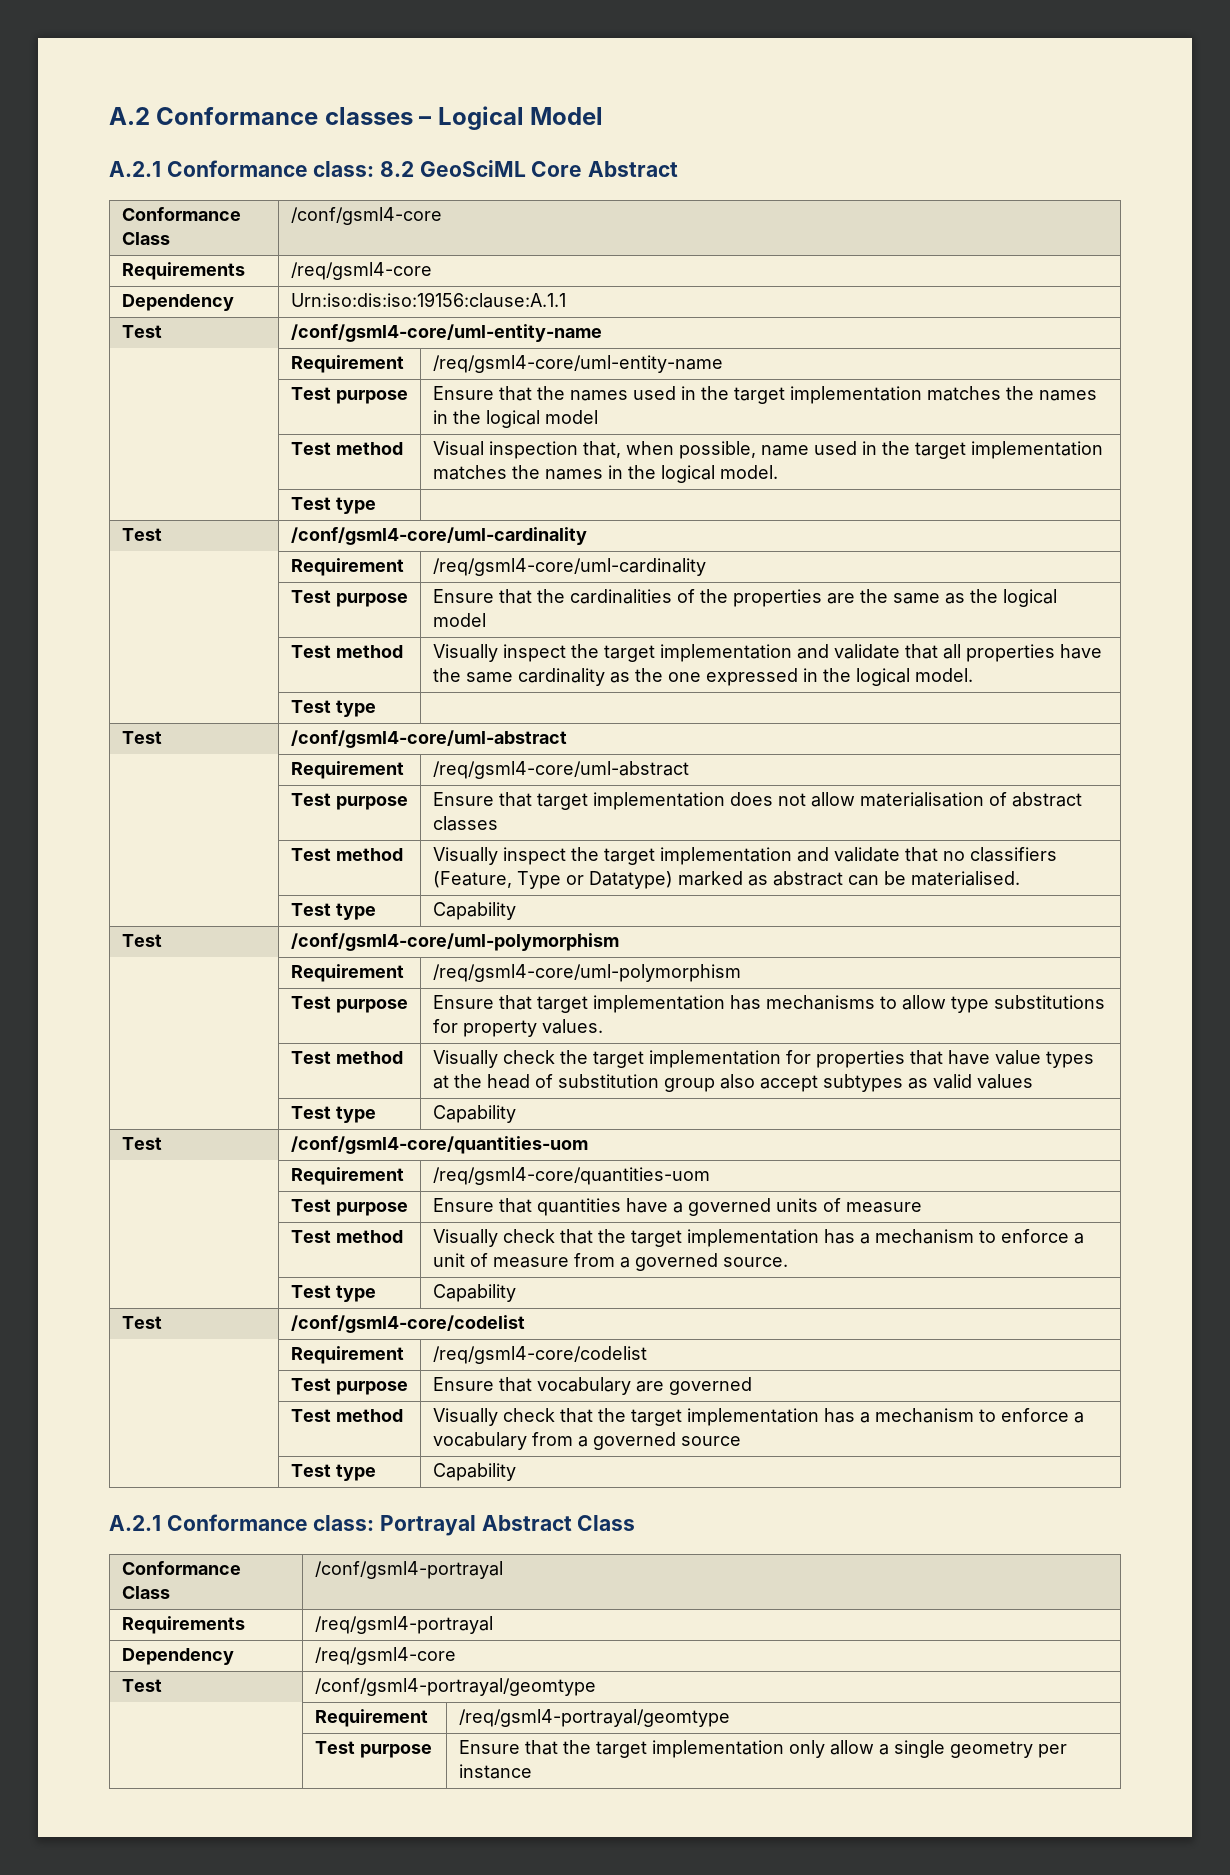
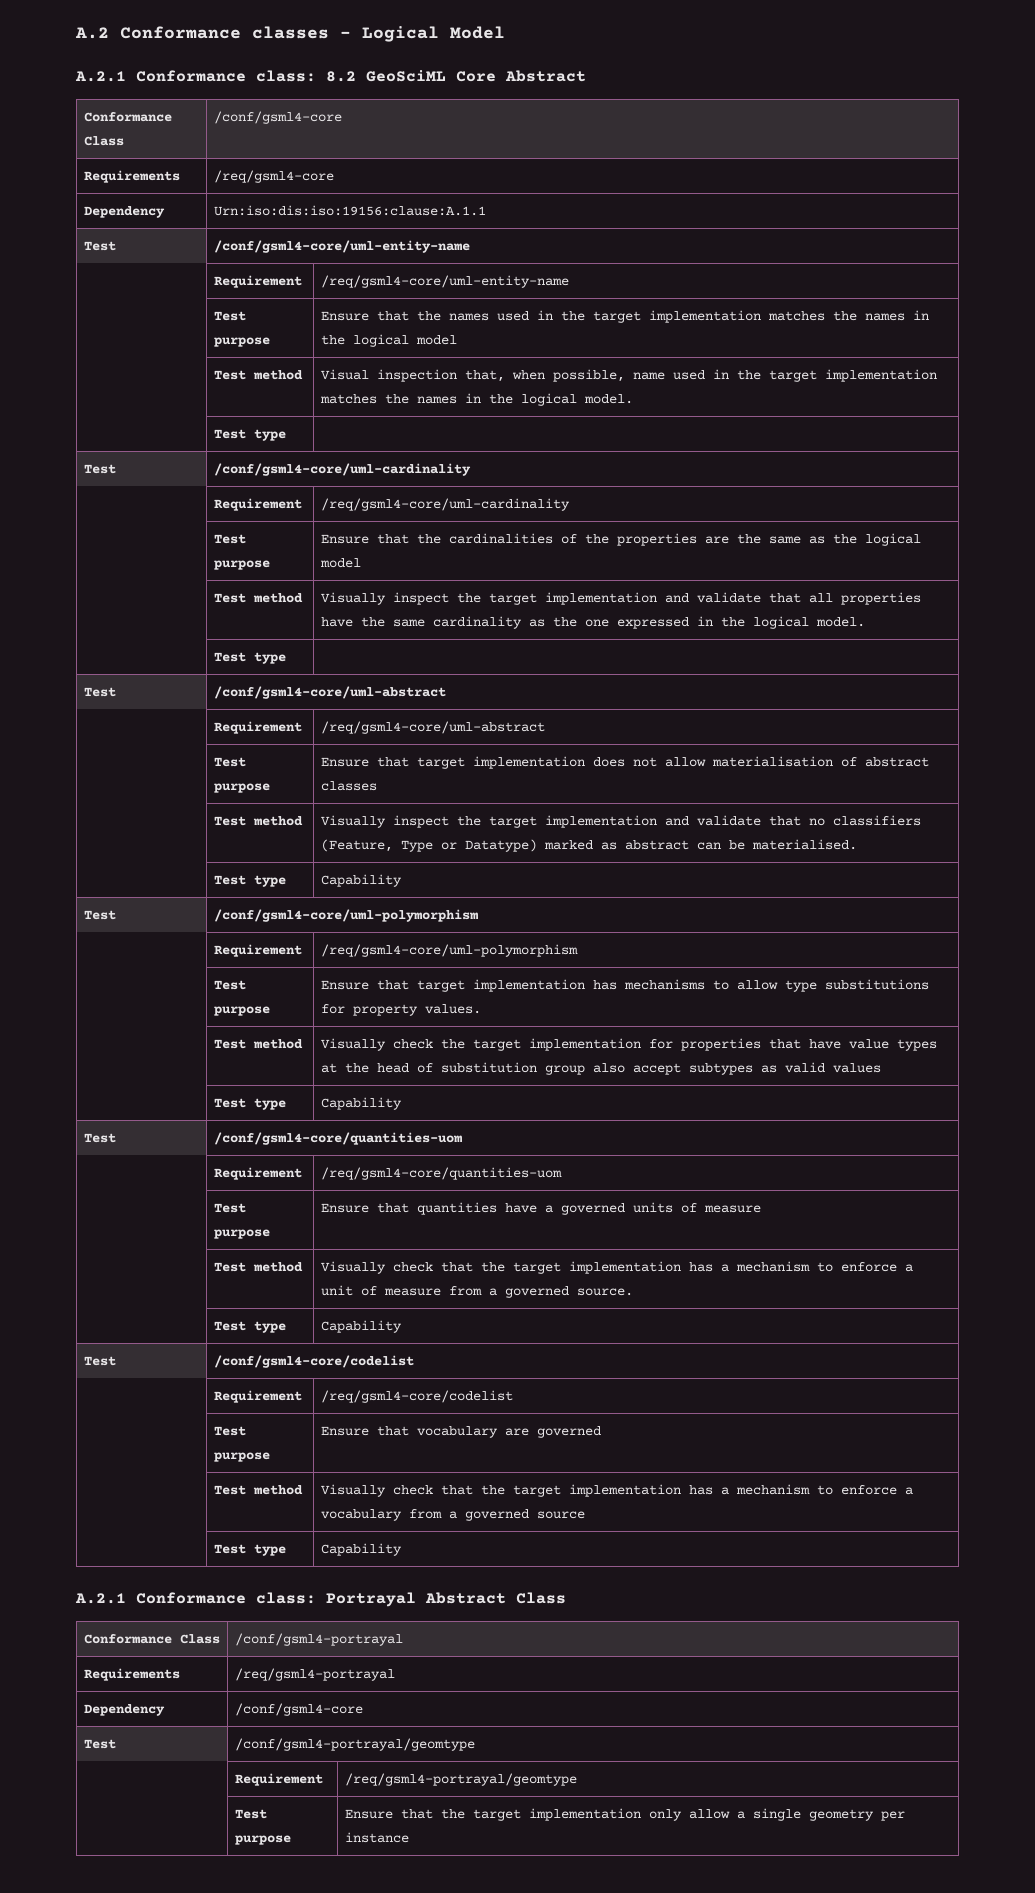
- Dependency | /req/gsml4-core
+ Dependency | /conf/gsml4-core

